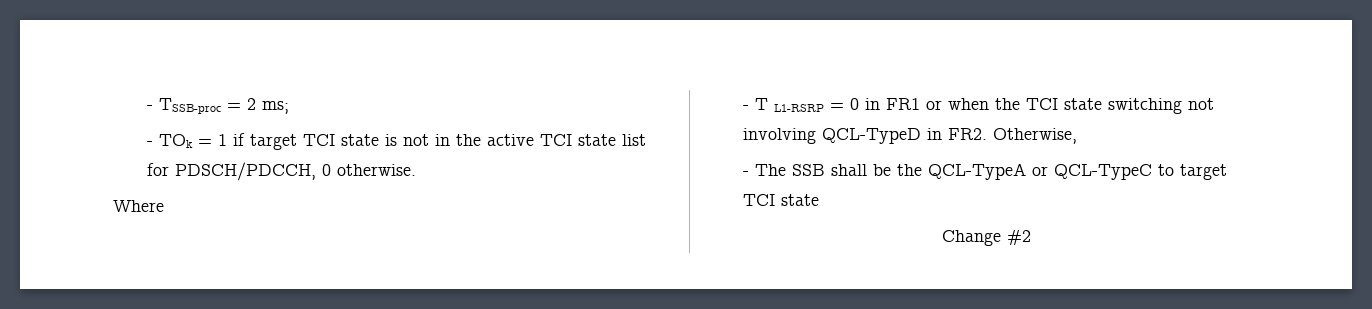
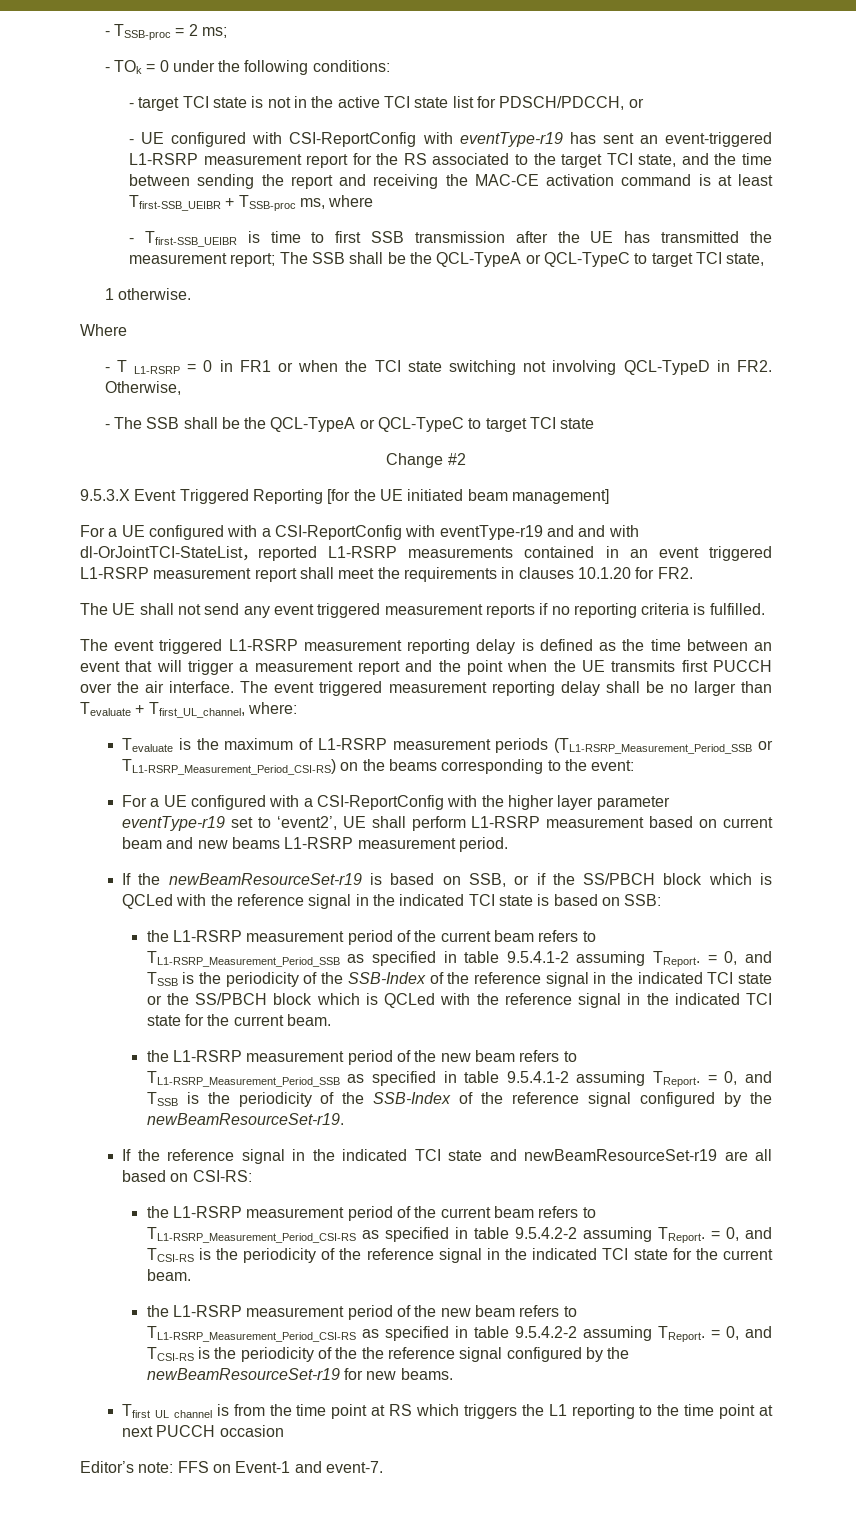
- - TOk = 1 if target TCI state is not in the active TCI state list for PDSCH/PDCCH, 0 otherwise.
+ - TOk = 0 under the following conditions:
+ - target TCI state is not in the active TCI state list for PDSCH/PDCCH, or
+ - UE configured with CSI-ReportConfig with eventType-r19 has sent an event-triggered L1-RSRP measurement report for the RS associated to the target TCI state, and the time between sending the report and receiving the MAC-CE activation command is at least Tfirst-SSB_UEIBR + TSSB-proc ms, where
+ - Tfirst-SSB_UEIBR is time to first SSB transmission after the UE has transmitted the measurement report; The SSB shall be the QCL-TypeA or QCL-TypeC to target TCI state,
+ 1 otherwise.
+ 9.5.3.X Event Triggered Reporting [for the UE initiated beam management]
+ For a UE configured with a CSI-ReportConfig with eventType-r19 and and with dl-OrJointTCI-StateList，reported L1-RSRP measurements contained in an event triggered L1-RSRP measurement report shall meet the requirements in clauses 10.1.20 for FR2.
+ The UE shall not send any event triggered measurement reports if no reporting criteria is fulfilled.
+ The event triggered L1-RSRP measurement reporting delay is defined as the time between an event that will trigger a measurement report and the point when the UE transmits first PUCCH over the air interface. The event triggered measurement reporting delay shall be no larger than Tevaluate + Tfirst_UL_channel, where:
+ Tevaluate is the maximum of L1-RSRP measurement periods (TL1-RSRP_Measurement_Period_SSB or TL1-RSRP_Measurement_Period_CSI-RS) on the beams corresponding to the event:
+ For a UE configured with a CSI-ReportConfig with the higher layer parameter eventType-r19 set to ‘event2’, UE shall perform L1-RSRP measurement based on current beam and new beams L1-RSRP measurement period.
+ If the newBeamResourceSet-r19 is based on SSB, or if the SS/PBCH block which is QCLed with the reference signal in the indicated TCI state is based on SSB:
+ the L1-RSRP measurement period of the current beam refers to TL1-RSRP_Measurement_Period_SSB as specified in table 9.5.4.1-2 assuming TReport. = 0, and TSSB is the periodicity of the SSB-Index of the reference signal in the indicated TCI state or the SS/PBCH block which is QCLed with the reference signal in the indicated TCI state for the current beam.
+ the L1-RSRP measurement period of the new beam refers to TL1-RSRP_Measurement_Period_SSB as specified in table 9.5.4.1-2 assuming TReport. = 0, and TSSB is the periodicity of the SSB-Index of the reference signal configured by the newBeamResourceSet-r19.
+ If the reference signal in the indicated TCI state and newBeamResourceSet-r19 are all based on CSI-RS:
+ the L1-RSRP measurement period of the current beam refers to TL1-RSRP_Measurement_Period_CSI-RS as specified in table 9.5.4.2-2 assuming TReport. = 0, and TCSI-RS is the periodicity of the reference signal in the indicated TCI state for the current beam.
+ the L1-RSRP measurement period of the new beam refers to TL1-RSRP_Measurement_Period_CSI-RS as specified in table 9.5.4.2-2 assuming TReport. = 0, and TCSI-RS is the periodicity of the the reference signal configured by the newBeamResourceSet-r19 for new beams.
+ Tfirst UL channel is from the time point at RS which triggers the L1 reporting to the time point at next PUCCH occasion
+ Editor’s note: FFS on Event-1 and event-7.

